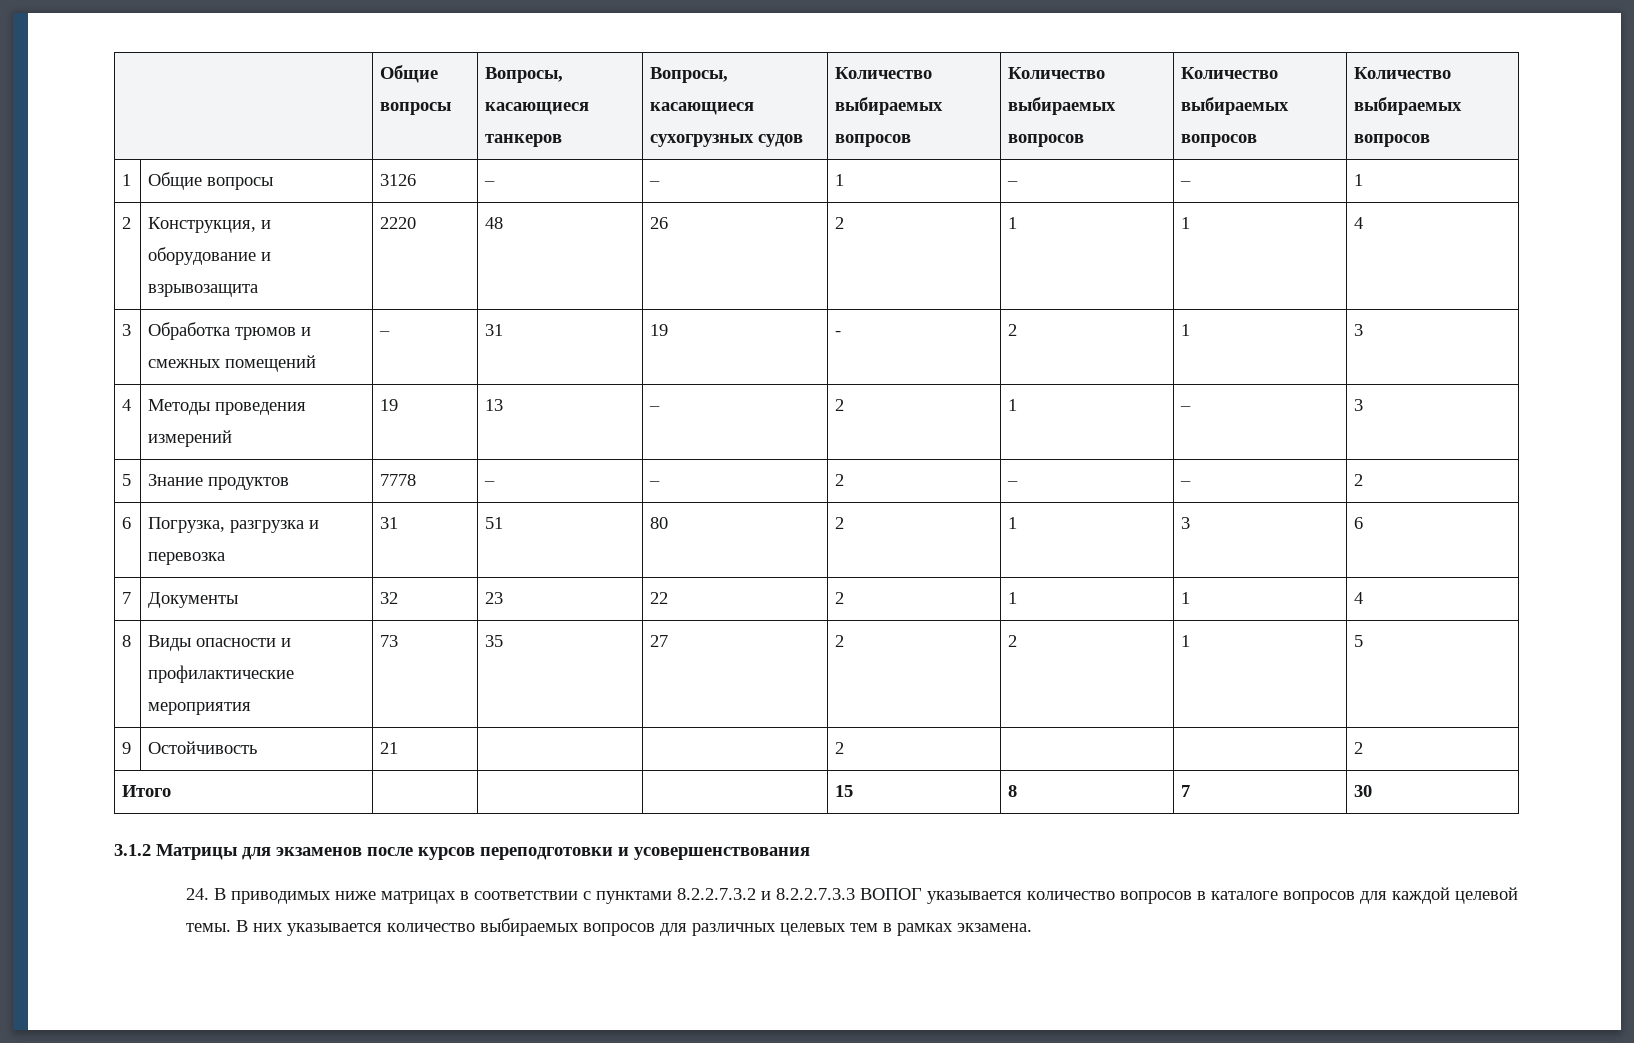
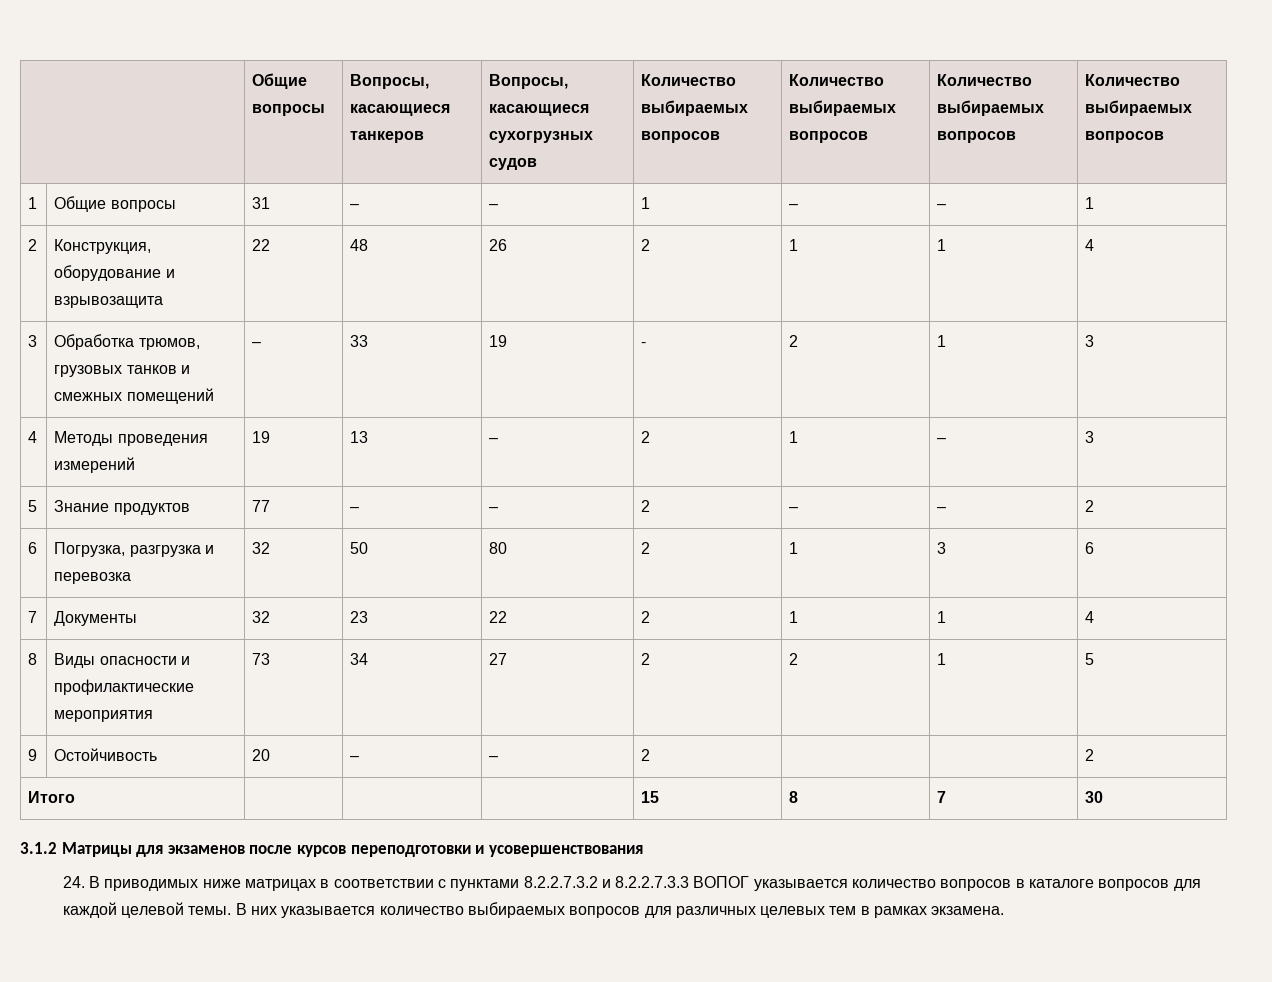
- 1 | Общие вопросы | 3126 | – | – | 1 | – | – | 1
+ 1 | Общие вопросы | 31 | – | – | 1 | – | – | 1
- 2 | Конструкция, и оборудование и взрывозащита | 2220 | 48 | 26 | 2 | 1 | 1 | 4
+ 2 | Конструкция, оборудование и взрывозащита | 22 | 48 | 26 | 2 | 1 | 1 | 4
- 3 | Обработка трюмов и смежных помещений | – | 31 | 19 | - | 2 | 1 | 3
+ 3 | Обработка трюмов, грузовых танков и смежных помещений | – | 33 | 19 | - | 2 | 1 | 3
- 5 | Знание продуктов | 7778 | – | – | 2 | – | – | 2
+ 5 | Знание продуктов | 77 | – | – | 2 | – | – | 2
- 6 | Погрузка, разгрузка и перевозка | 31 | 51 | 80 | 2 | 1 | 3 | 6
+ 6 | Погрузка, разгрузка и перевозка | 32 | 50 | 80 | 2 | 1 | 3 | 6
- 8 | Виды опасности и профилактические мероприятия | 73 | 35 | 27 | 2 | 2 | 1 | 5
+ 8 | Виды опасности и профилактические мероприятия | 73 | 34 | 27 | 2 | 2 | 1 | 5
- 9 | Остойчивость | 21 | | | 2 | | | 2
+ 9 | Остойчивость | 20 | – | – | 2 | | | 2

